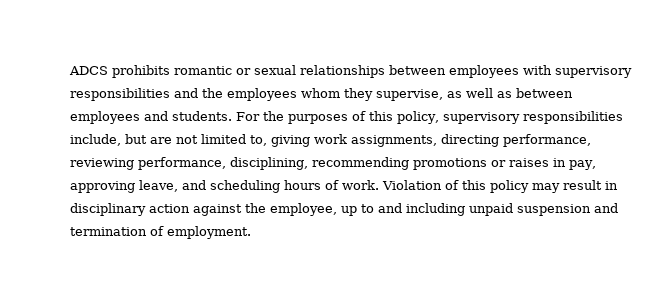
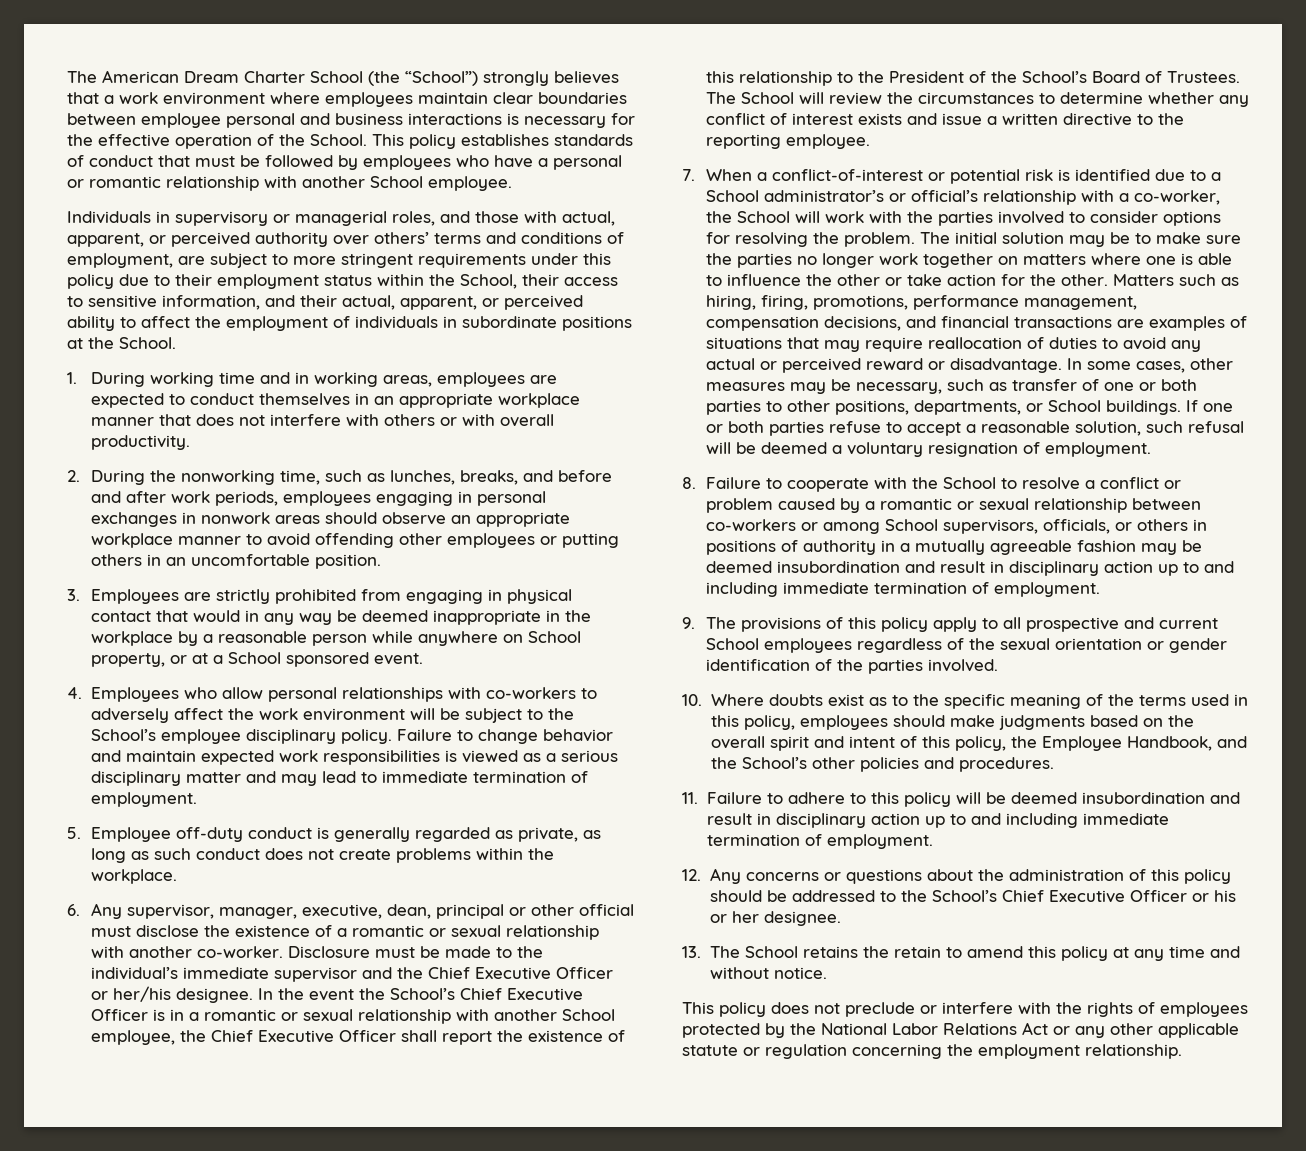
- ADCS prohibits romantic or sexual relationships between employees with supervisory responsibilities and the employees whom they supervise, as well as between employees and students. For the purposes of this policy, supervisory responsibilities include, but are not limited to, giving work assignments, directing performance, reviewing performance, disciplining, recommending promotions or raises in pay, approving leave, and scheduling hours of work. Violation of this policy may result in disciplinary action against the employee, up to and including unpaid suspension and termination of employment.
+ The American Dream Charter School (the “School”) strongly believes that a work environment where employees maintain clear boundaries between employee personal and business interactions is necessary for the effective operation of the School. This policy establishes standards of conduct that must be followed by employees who have a personal or romantic relationship with another School employee.
+ Individuals in supervisory or managerial roles, and those with actual, apparent, or perceived authority over others’ terms and conditions of employment, are subject to more stringent requirements under this policy due to their employment status within the School, their access to sensitive information, and their actual, apparent, or perceived ability to affect the employment of individuals in subordinate positions at the School.
+ 1. During working time and in working areas, employees are expected to conduct themselves in an appropriate workplace manner that does not interfere with others or with overall productivity.
+ 2. During the nonworking time, such as lunches, breaks, and before and after work periods, employees engaging in personal exchanges in nonwork areas should observe an appropriate workplace manner to avoid offending other employees or putting others in an uncomfortable position.
+ 3. Employees are strictly prohibited from engaging in physical contact that would in any way be deemed inappropriate in the workplace by a reasonable person while anywhere on School property, or at a School sponsored event.
+ 4. Employees who allow personal relationships with co-workers to adversely affect the work environment will be subject to the School’s employee disciplinary policy. Failure to change behavior and maintain expected work responsibilities is viewed as a serious disciplinary matter and may lead to immediate termination of employment.
+ 5. Employee off-duty conduct is generally regarded as private, as long as such conduct does not create problems within the workplace.
+ 6. Any supervisor, manager, executive, dean, principal or other official must disclose the existence of a romantic or sexual relationship with another co-worker. Disclosure must be made to the individual’s immediate supervisor and the Chief Executive Officer or her/his designee. In the event the School’s Chief Executive Officer is in a romantic or sexual relationship with another School employee, the Chief Executive Officer shall report the existence of this relationship to the President of the School’s Board of Trustees. The School will review the circumstances to determine whether any conflict of interest exists and issue a written directive to the reporting employee.
+ 7. When a conflict-of-interest or potential risk is identified due to a School administrator’s or official’s relationship with a co-worker, the School will work with the parties involved to consider options for resolving the problem. The initial solution may be to make sure the parties no longer work together on matters where one is able to influence the other or take action for the other. Matters such as hiring, firing, promotions, performance management, compensation decisions, and financial transactions are examples of situations that may require reallocation of duties to avoid any actual or perceived reward or disadvantage. In some cases, other measures may be necessary, such as transfer of one or both parties to other positions, departments, or School buildings. If one or both parties refuse to accept a reasonable solution, such refusal will be deemed a voluntary resignation of employment.
+ 8. Failure to cooperate with the School to resolve a conflict or problem caused by a romantic or sexual relationship between co-workers or among School supervisors, officials, or others in positions of authority in a mutually agreeable fashion may be deemed insubordination and result in disciplinary action up to and including immediate termination of employment.
+ 9. The provisions of this policy apply to all prospective and current School employees regardless of the sexual orientation or gender identification of the parties involved.
+ 10. Where doubts exist as to the specific meaning of the terms used in this policy, employees should make judgments based on the overall spirit and intent of this policy, the Employee Handbook, and the School’s other policies and procedures.
+ 11. Failure to adhere to this policy will be deemed insubordination and result in disciplinary action up to and including immediate termination of employment.
+ 12. Any concerns or questions about the administration of this policy should be addressed to the School’s Chief Executive Officer or his or her designee.
+ 13. The School retains the retain to amend this policy at any time and without notice.
+ This policy does not preclude or interfere with the rights of employees protected by the National Labor Relations Act or any other applicable statute or regulation concerning the employment relationship.

